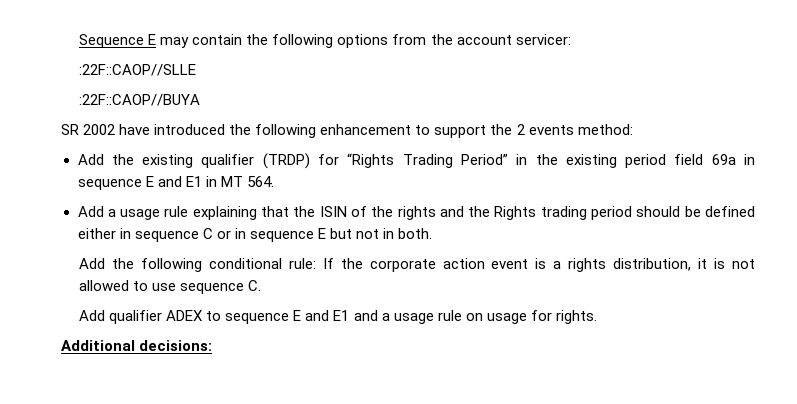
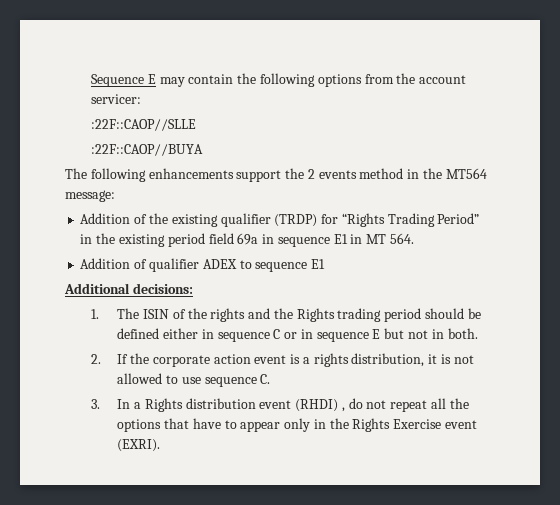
- SR 2002 have introduced the following enhancement to support the 2 events method:
- Add the existing qualifier (TRDP) for “Rights Trading Period” in the existing period field 69a in sequence E and E1 in MT 564.
+ The following enhancements support the 2 events method in the MT564 message:
+ Addition of the existing qualifier (TRDP) for “Rights Trading Period” in the existing period field 69a in sequence E1 in MT 564.
- Add a usage rule explaining that the ISIN of the rights and the Rights trading period should be defined either in sequence C or in sequence E but not in both.
+ Addition of qualifier ADEX to sequence E1
+ Additional decisions:
+ 1. The ISIN of the rights and the Rights trading period should be defined either in sequence C or in sequence E but not in both.
- Add the following conditional rule: If the corporate action event is a rights distribution, it is not allowed to use sequence C.
+ 2. If the corporate action event is a rights distribution, it is not allowed to use sequence C.
- Add qualifier ADEX to sequence E and E1 and a usage rule on usage for rights.
- Additional decisions:
+ 3. In a Rights distribution event (RHDI) , do not repeat all the options that have to appear only in the Rights Exercise event (EXRI).

